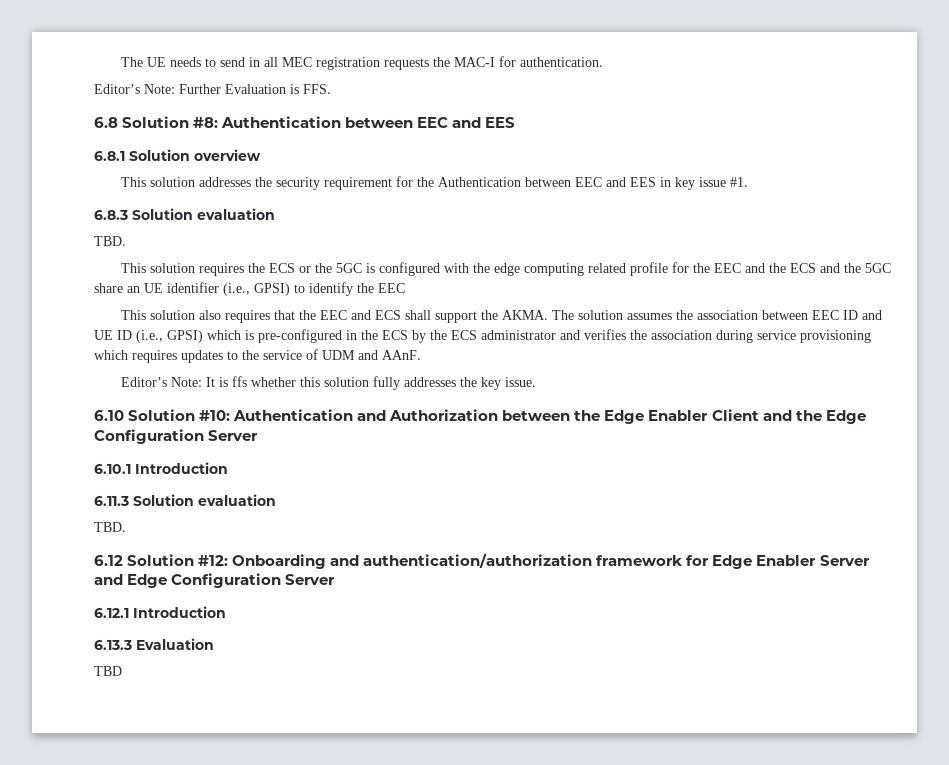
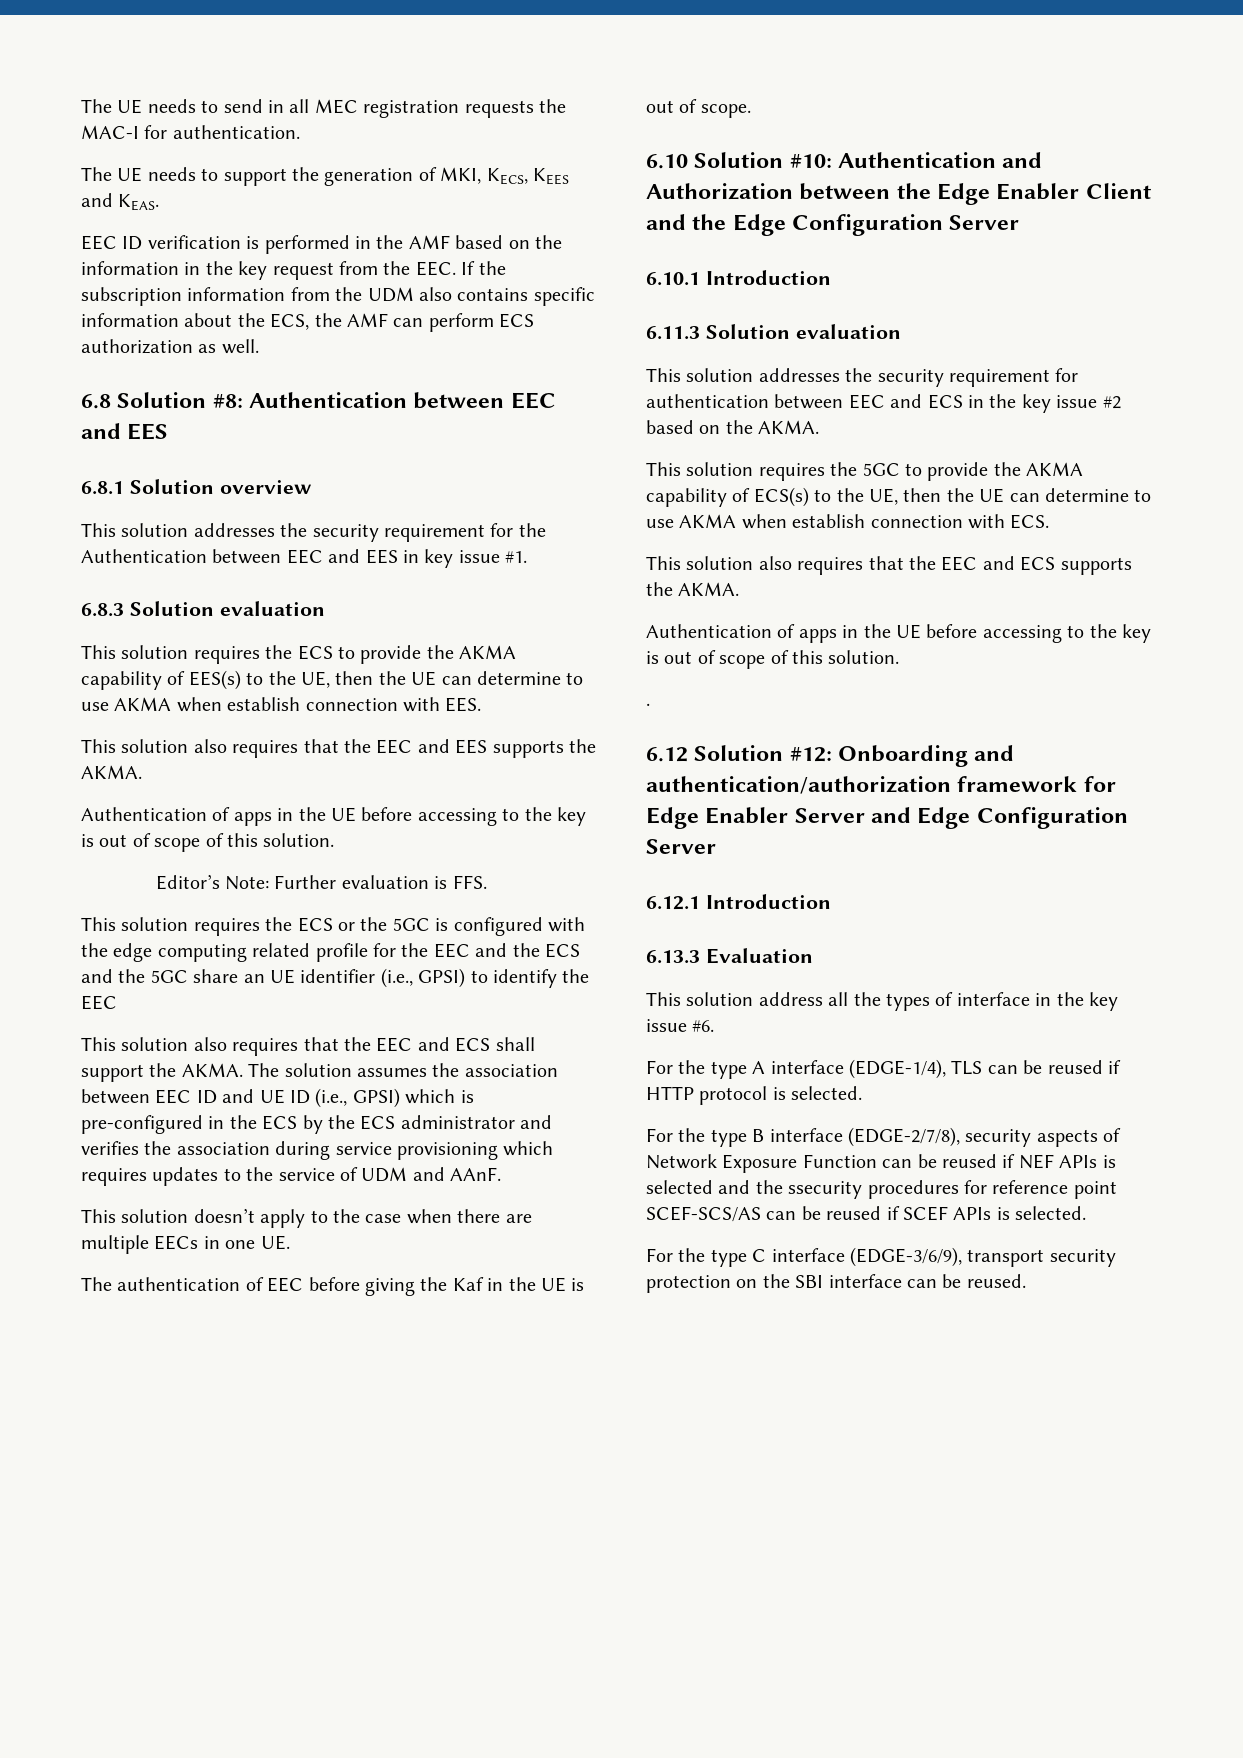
- Editor’s Note: Further Evaluation is FFS.
+ The UE needs to support the generation of MKI, KECS, KEES and KEAS.
+ EEC ID verification is performed in the AMF based on the information in the key request from the EEC. If the subscription information from the UDM also contains specific information about the ECS, the AMF can perform ECS authorization as well.
  6.8.3 Solution evaluation
- TBD.
+ This solution requires the ECS to provide the AKMA capability of EES(s) to the UE, then the UE can determine to use AKMA when establish connection with EES.
+ This solution also requires that the EEC and EES supports the AKMA.
+ Authentication of apps in the UE before accessing to the key is out of scope of this solution.
+ Editor’s Note: Further evaluation is FFS.
- Editor’s Note: It is ffs whether this solution fully addresses the key issue.
+ This solution doesn’t apply to the case when there are multiple EECs in one UE.
+ The authentication of EEC before giving the Kaf in the UE is out of scope.
  6.11.3 Solution evaluation
- TBD.
+ This solution addresses the security requirement for authentication between EEC and ECS in the key issue #2 based on the AKMA.
+ This solution requires the 5GC to provide the AKMA capability of ECS(s) to the UE, then the UE can determine to use AKMA when establish connection with ECS.
+ This solution also requires that the EEC and ECS supports the AKMA.
+ Authentication of apps in the UE before accessing to the key is out of scope of this solution.
+ .
- TBD
+ This solution address all the types of interface in the key issue #6.
+ For the type A interface (EDGE-1/4), TLS can be reused if HTTP protocol is selected.
+ For the type B interface (EDGE-2/7/8), security aspects of Network Exposure Function can be reused if NEF APIs is selected and the ssecurity procedures for reference point SCEF-SCS/AS can be reused if SCEF APIs is selected.
+ For the type C interface (EDGE-3/6/9), transport security protection on the SBI interface can be reused.

